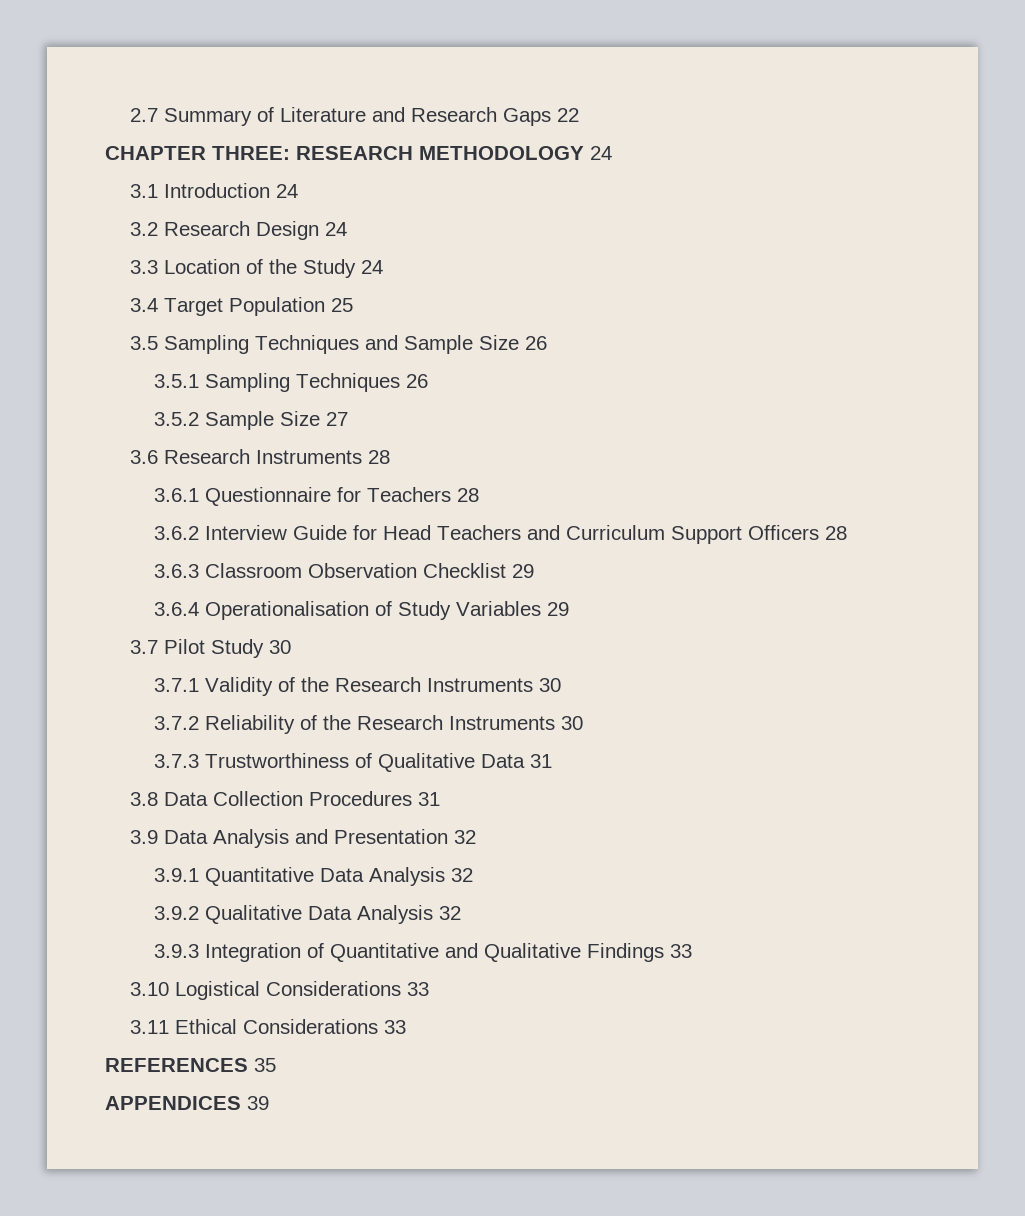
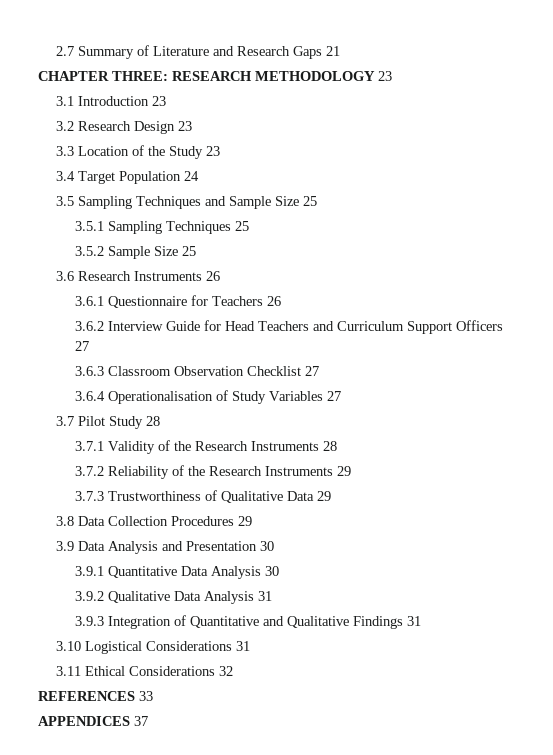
- 2.7 Summary of Literature and Research Gaps 22
+ 2.7 Summary of Literature and Research Gaps 21
- CHAPTER THREE: RESEARCH METHODOLOGY 24
+ CHAPTER THREE: RESEARCH METHODOLOGY 23
- 3.1 Introduction 24
+ 3.1 Introduction 23
- 3.2 Research Design 24
+ 3.2 Research Design 23
- 3.3 Location of the Study 24
+ 3.3 Location of the Study 23
- 3.4 Target Population 25
+ 3.4 Target Population 24
- 3.5 Sampling Techniques and Sample Size 26
+ 3.5 Sampling Techniques and Sample Size 25
- 3.5.1 Sampling Techniques 26
+ 3.5.1 Sampling Techniques 25
- 3.5.2 Sample Size 27
+ 3.5.2 Sample Size 25
- 3.6 Research Instruments 28
+ 3.6 Research Instruments 26
- 3.6.1 Questionnaire for Teachers 28
+ 3.6.1 Questionnaire for Teachers 26
- 3.6.2 Interview Guide for Head Teachers and Curriculum Support Officers 28
+ 3.6.2 Interview Guide for Head Teachers and Curriculum Support Officers 27
- 3.6.3 Classroom Observation Checklist 29
+ 3.6.3 Classroom Observation Checklist 27
- 3.6.4 Operationalisation of Study Variables 29
+ 3.6.4 Operationalisation of Study Variables 27
- 3.7 Pilot Study 30
+ 3.7 Pilot Study 28
- 3.7.1 Validity of the Research Instruments 30
+ 3.7.1 Validity of the Research Instruments 28
- 3.7.2 Reliability of the Research Instruments 30
+ 3.7.2 Reliability of the Research Instruments 29
- 3.7.3 Trustworthiness of Qualitative Data 31
+ 3.7.3 Trustworthiness of Qualitative Data 29
- 3.8 Data Collection Procedures 31
+ 3.8 Data Collection Procedures 29
- 3.9 Data Analysis and Presentation 32
+ 3.9 Data Analysis and Presentation 30
- 3.9.1 Quantitative Data Analysis 32
+ 3.9.1 Quantitative Data Analysis 30
- 3.9.2 Qualitative Data Analysis 32
+ 3.9.2 Qualitative Data Analysis 31
- 3.9.3 Integration of Quantitative and Qualitative Findings 33
+ 3.9.3 Integration of Quantitative and Qualitative Findings 31
- 3.10 Logistical Considerations 33
+ 3.10 Logistical Considerations 31
- 3.11 Ethical Considerations 33
- REFERENCES 35
+ 3.11 Ethical Considerations 32
+ REFERENCES 33
- APPENDICES 39
+ APPENDICES 37

